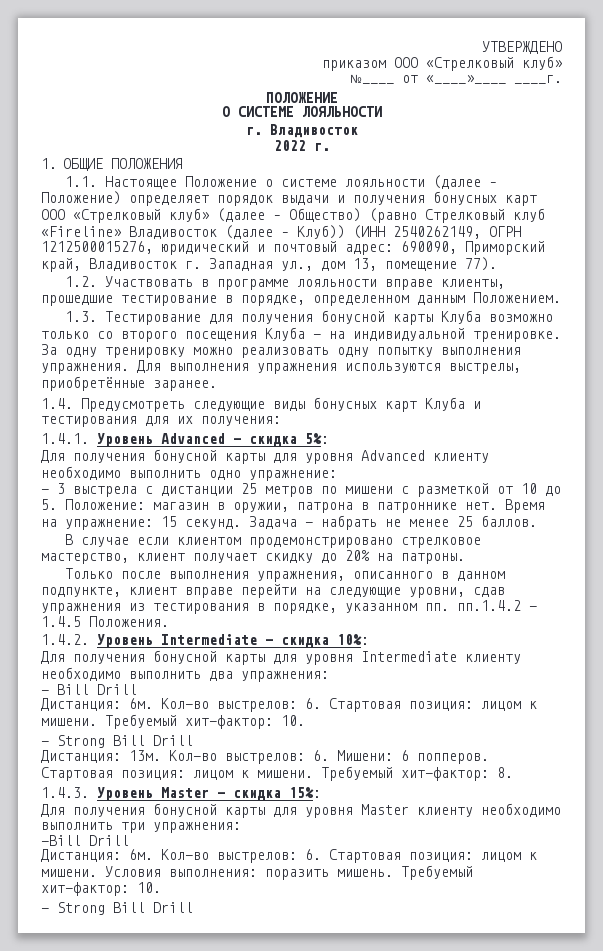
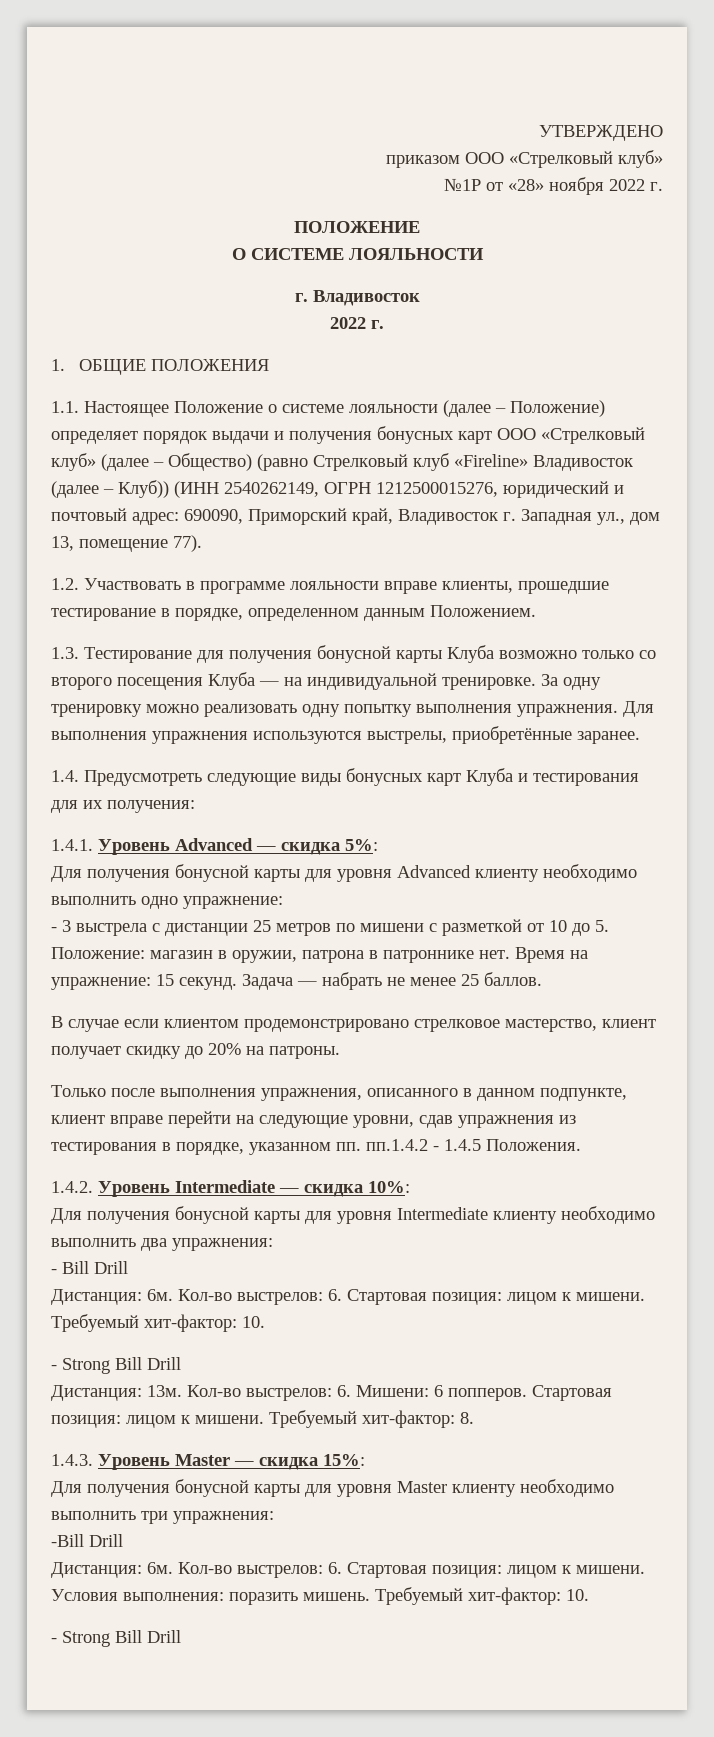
- №____ от «____»____ ____г.
+ №1Р от «28» ноября 2022 г.

